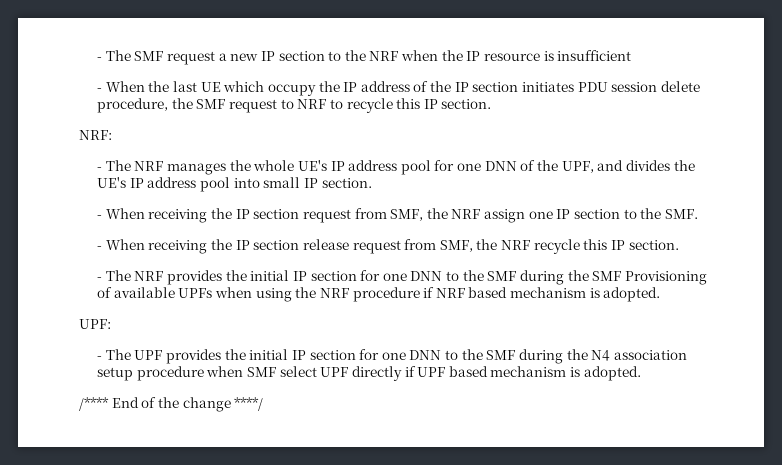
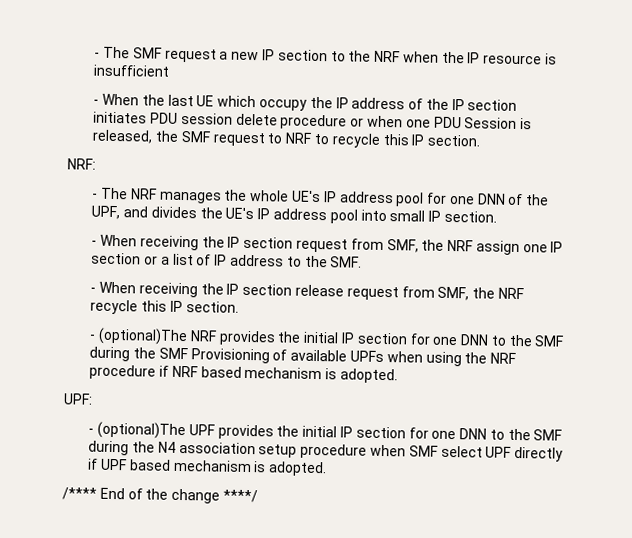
- - When the last UE which occupy the IP address of the IP section initiates PDU session delete procedure, the SMF request to NRF to recycle this IP section.
+ - When the last UE which occupy the IP address of the IP section initiates PDU session delete procedure or when one PDU Session is released, the SMF request to NRF to recycle this IP section.
- - When receiving the IP section request from SMF, the NRF assign one IP section to the SMF.
+ - When receiving the IP section request from SMF, the NRF assign one IP section or a list of IP address to the SMF.
- - The NRF provides the initial IP section for one DNN to the SMF during the SMF Provisioning of available UPFs when using the NRF procedure if NRF based mechanism is adopted.
+ - (optional)The NRF provides the initial IP section for one DNN to the SMF during the SMF Provisioning of available UPFs when using the NRF procedure if NRF based mechanism is adopted.
- - The UPF provides the initial IP section for one DNN to the SMF during the N4 association setup procedure when SMF select UPF directly if UPF based mechanism is adopted.
+ - (optional)The UPF provides the initial IP section for one DNN to the SMF during the N4 association setup procedure when SMF select UPF directly if UPF based mechanism is adopted.

